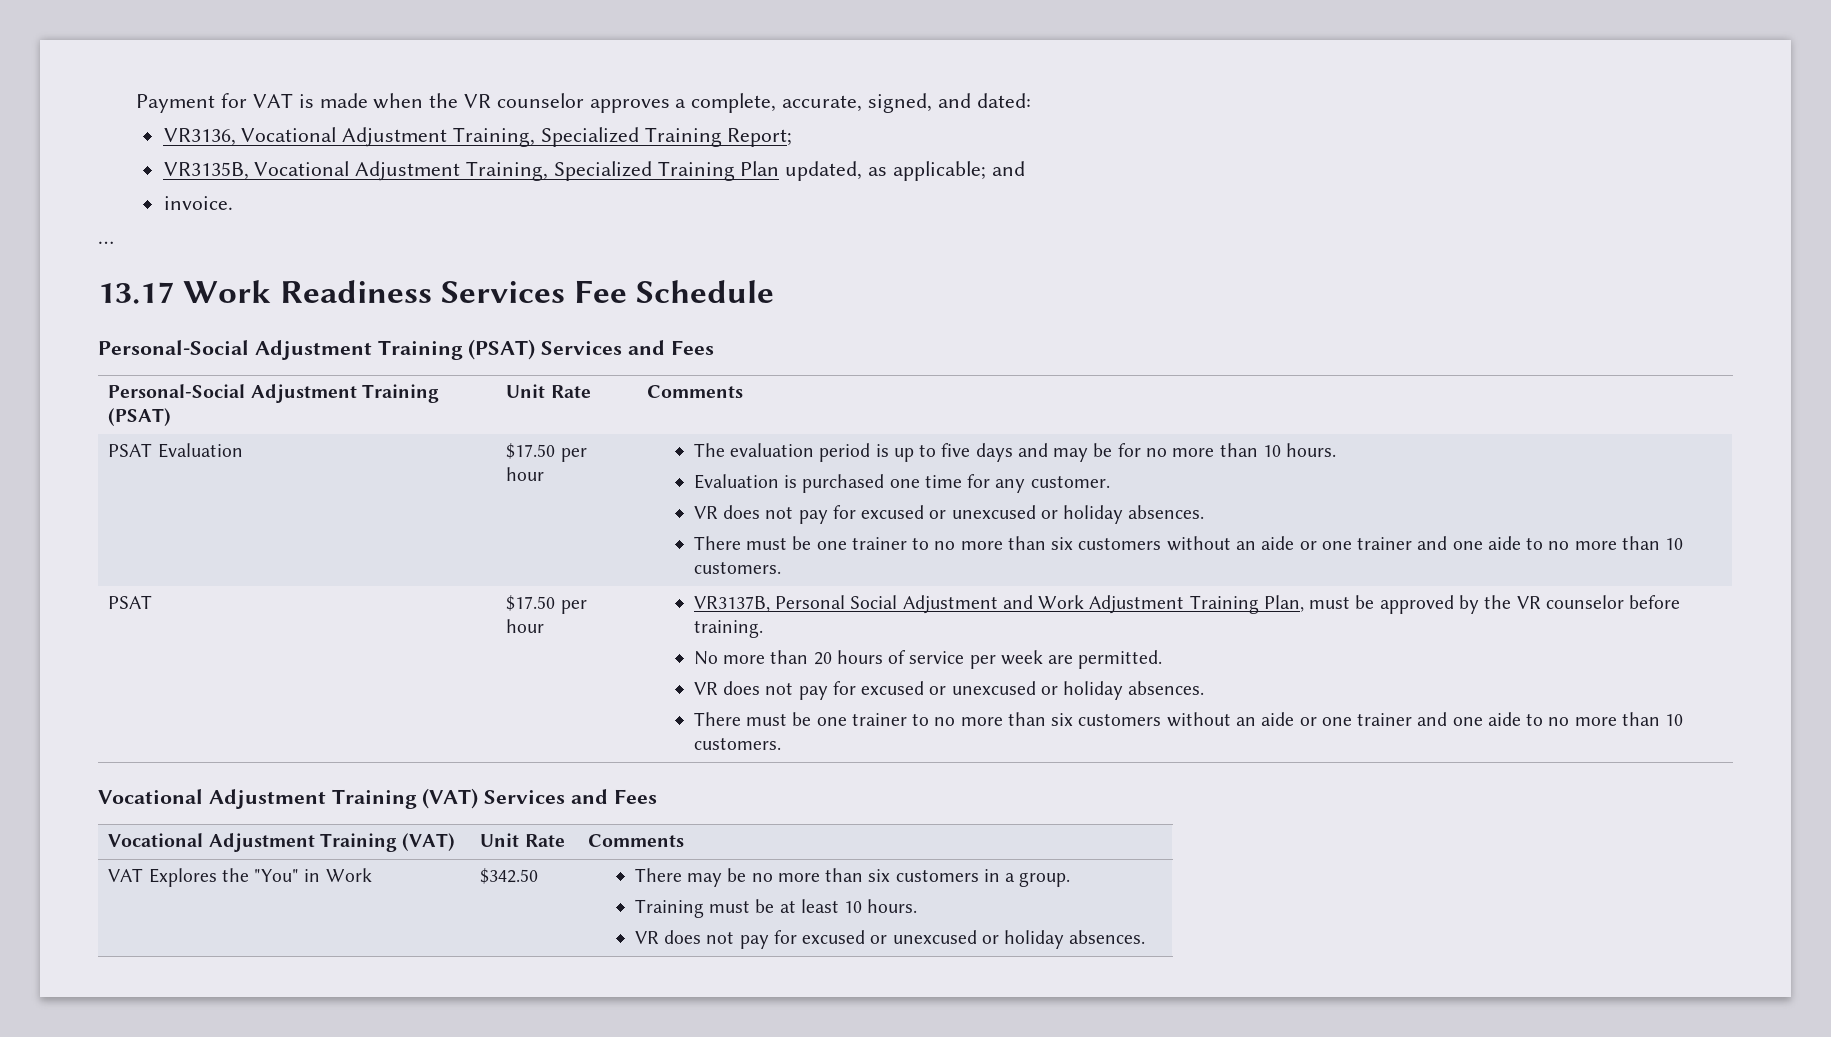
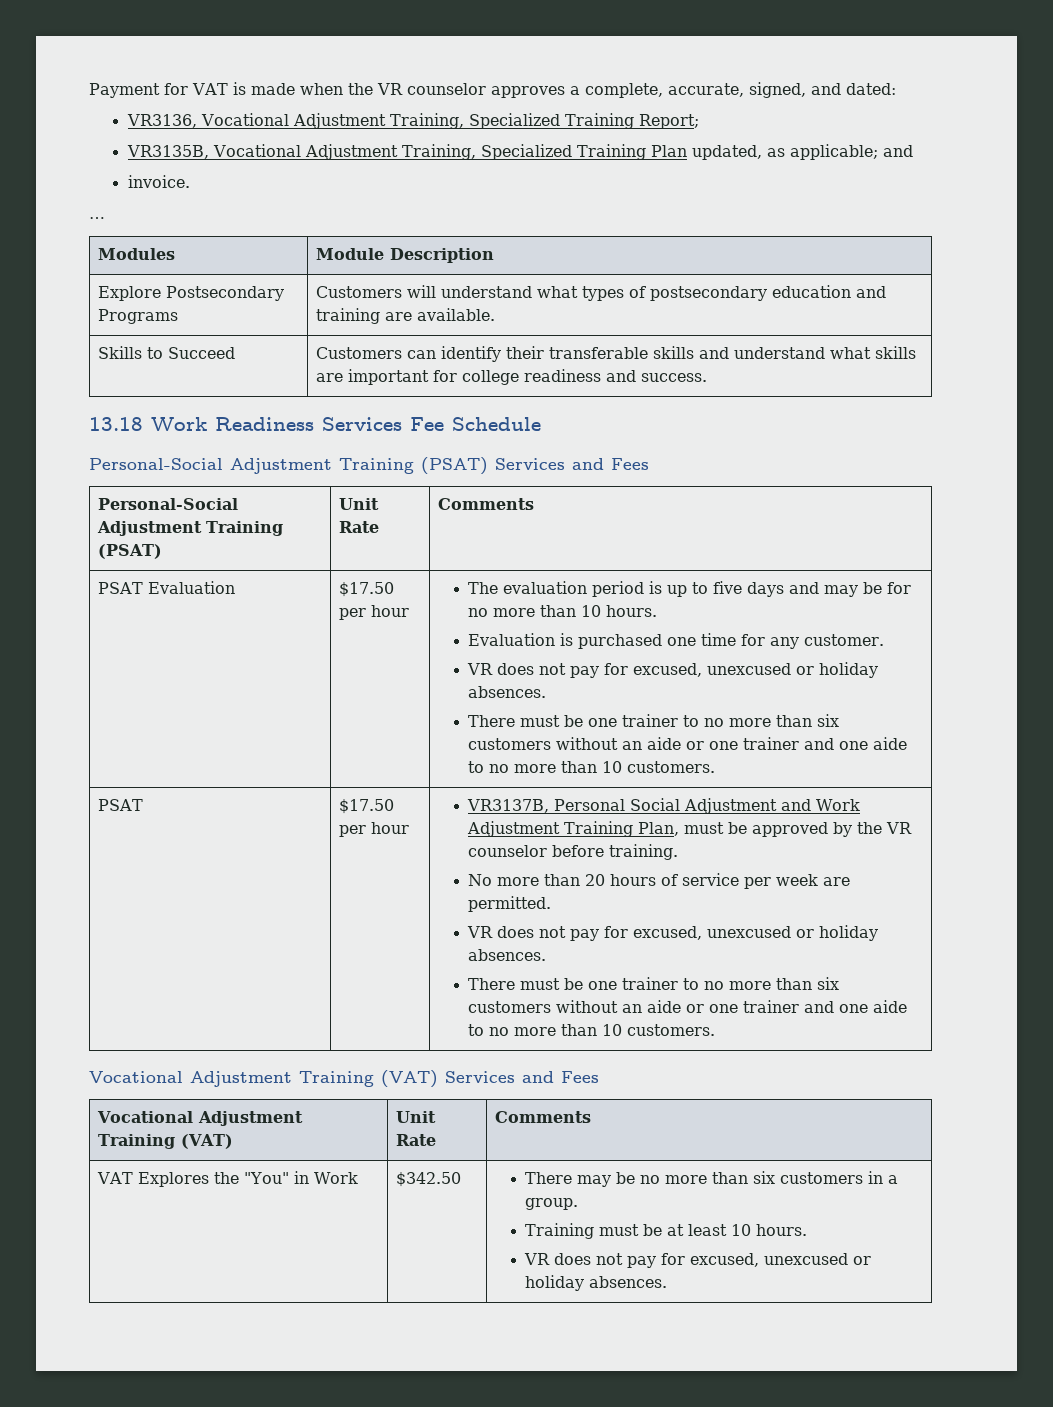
- 13.17 Work Readiness Services Fee Schedule
+ Modules | Module Description
+ Explore Postsecondary Programs | Customers will understand what types of postsecondary education and training are available.
+ Skills to Succeed | Customers can identify their transferable skills and understand what skills are important for college readiness and success.
+ 13.18 Work Readiness Services Fee Schedule
  Evaluation is purchased one time for any customer.
- VR does not pay for excused or unexcused or holiday absences.
+ VR does not pay for excused, unexcused or holiday absences.
  No more than 20 hours of service per week are permitted.
- VR does not pay for excused or unexcused or holiday absences.
+ VR does not pay for excused, unexcused or holiday absences.
  VAT Explores the "You" in Work | $342.50 | There may be no more than six customers in a group.
  Training must be at least 10 hours.
- VR does not pay for excused or unexcused or holiday absences.
+ VR does not pay for excused, unexcused or holiday absences.

